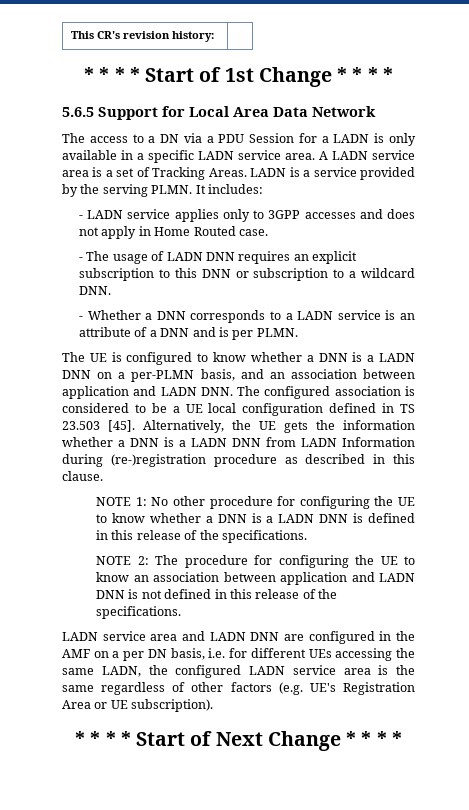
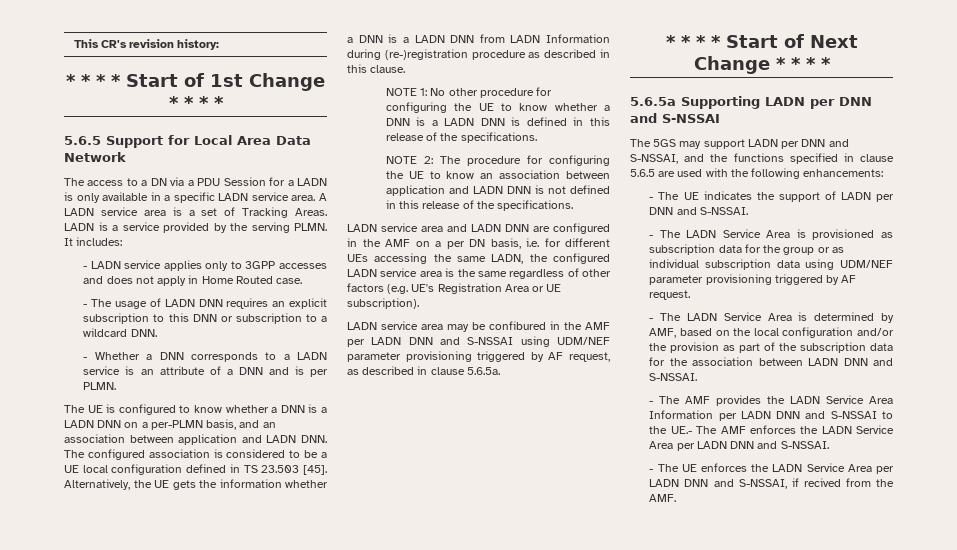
+ LADN service area may be confibured in the AMF per LADN DNN and S-NSSAI using UDM/NEF parameter provisioning triggered by AF request, as described in clause 5.6.5a.
+ 5.6.5a Supporting LADN per DNN and S-NSSAI
+ The 5GS may support LADN per DNN and S-NSSAI, and the functions specified in clause 5.6.5 are used with the following enhancements:
+ - The UE indicates the support of LADN per DNN and S-NSSAI.
+ - The LADN Service Area is provisioned as subscription data for the group or as individual subscription data using UDM/NEF parameter provisioning triggered by AF request.
+ - The LADN Service Area is determined by AMF, based on the local configuration and/or the provision as part of the subscription data for the association between LADN DNN and S-NSSAI.
+ - The AMF provides the LADN Service Area Information per LADN DNN and S-NSSAI to the UE.- The AMF enforces the LADN Service Area per LADN DNN and S-NSSAI.
+ - The UE enforces the LADN Service Area per LADN DNN and S-NSSAI, if recived from the AMF.

